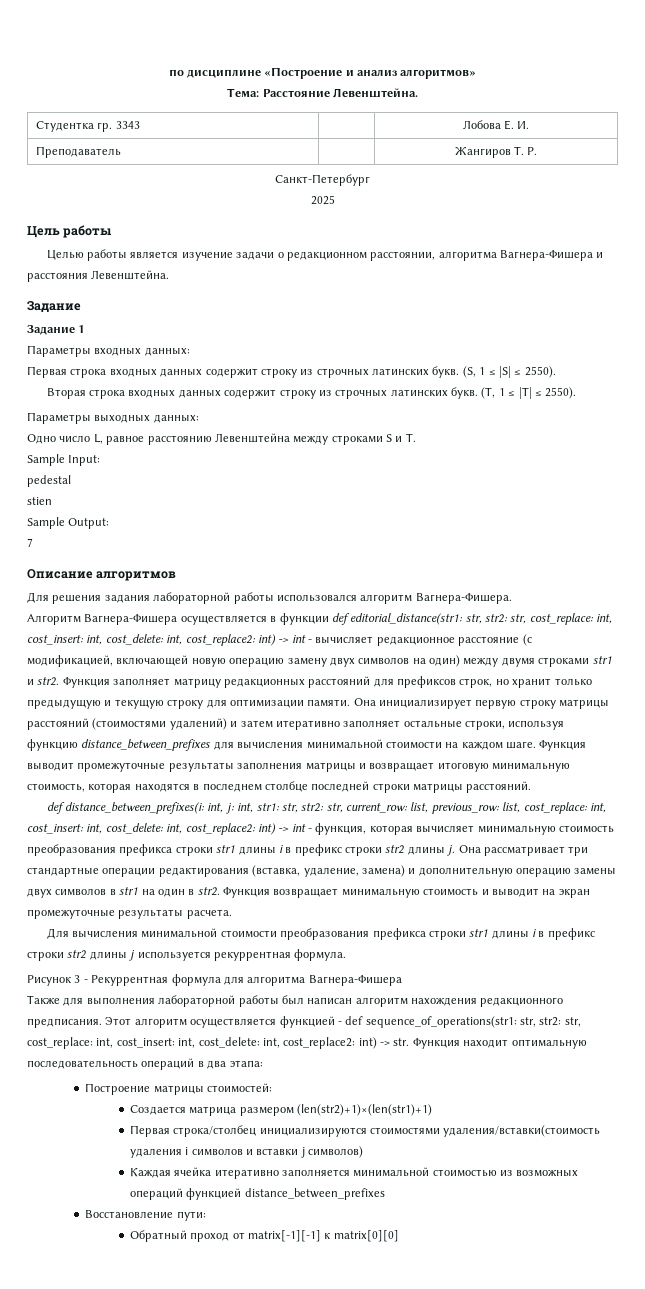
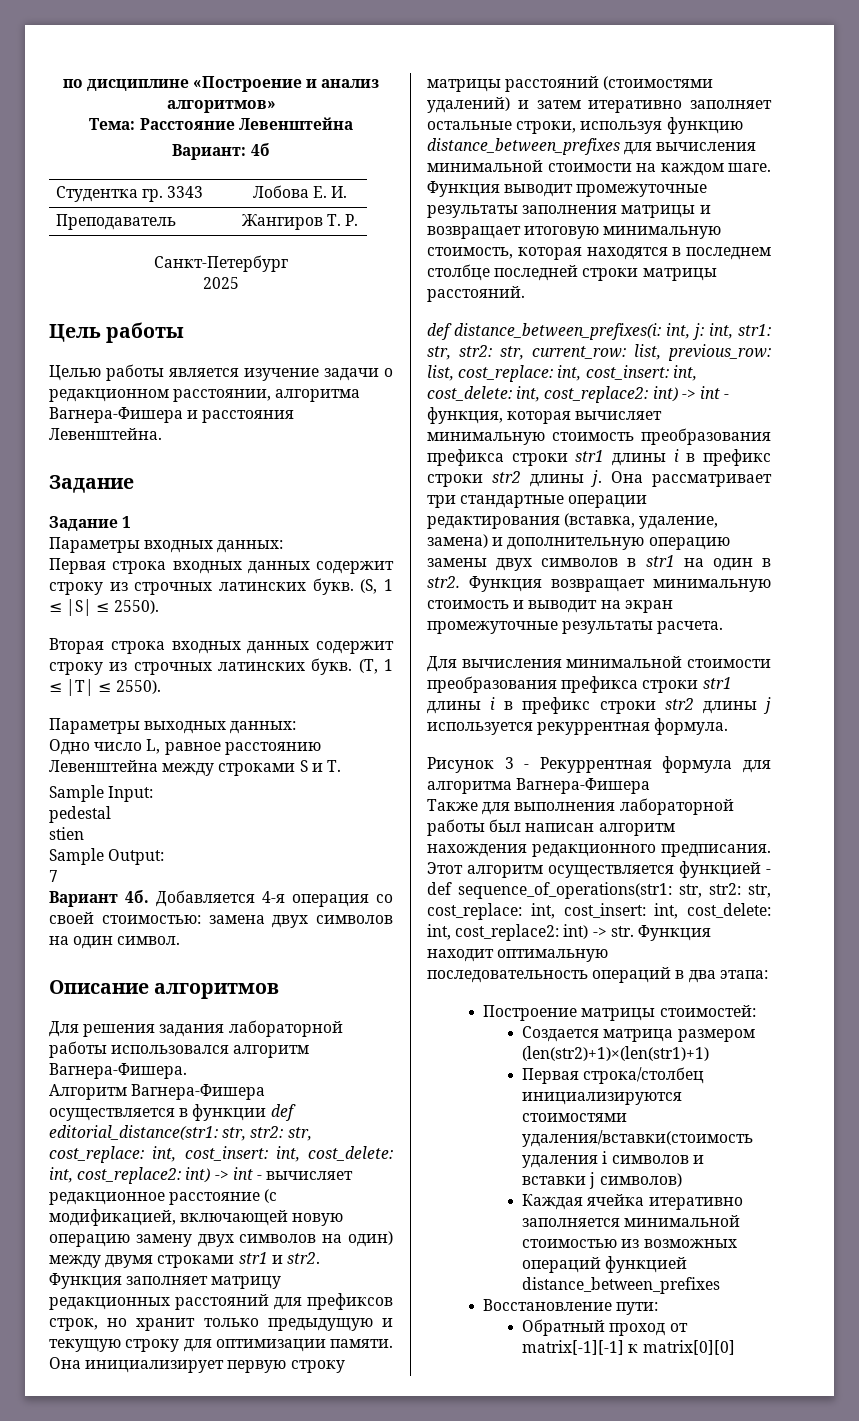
- Тема: Расстояние Левенштейна.
+ Тема: Расстояние Левенштейна
+ Вариант: 4б
+ Вариант 4б. Добавляется 4-я операция со своей стоимостью: замена двух символов на один символ.

